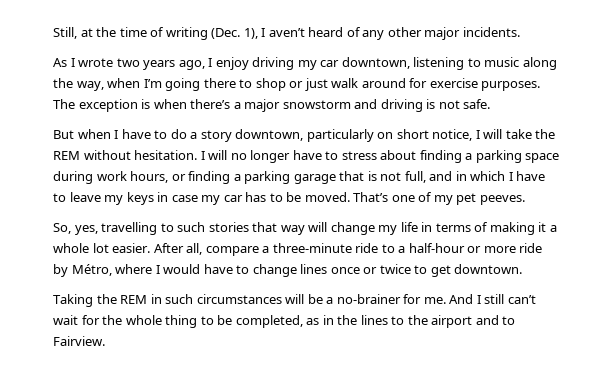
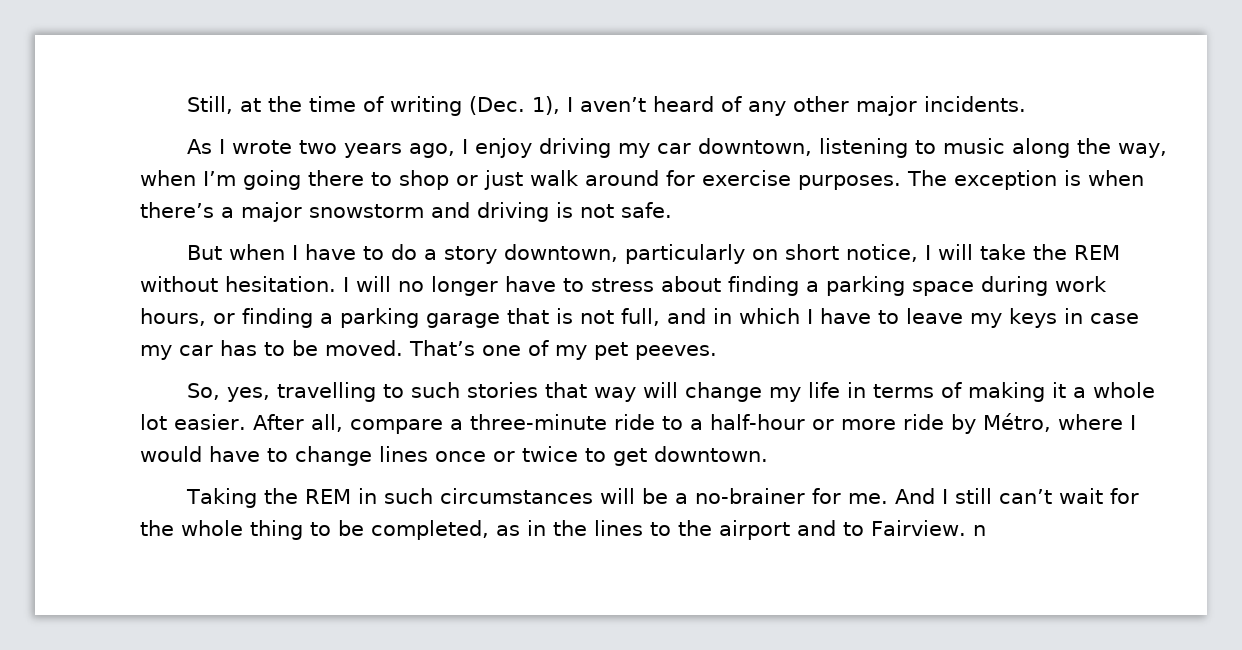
- And I still can’t wait for the whole thing to be completed, as in the lines to the airport and to Fairview.
+ And I still can’t wait for the whole thing to be completed, as in the lines to the airport and to Fairview. n

